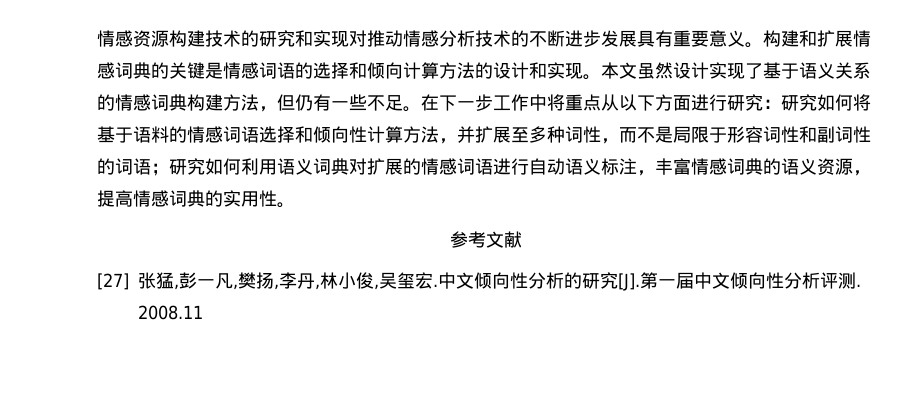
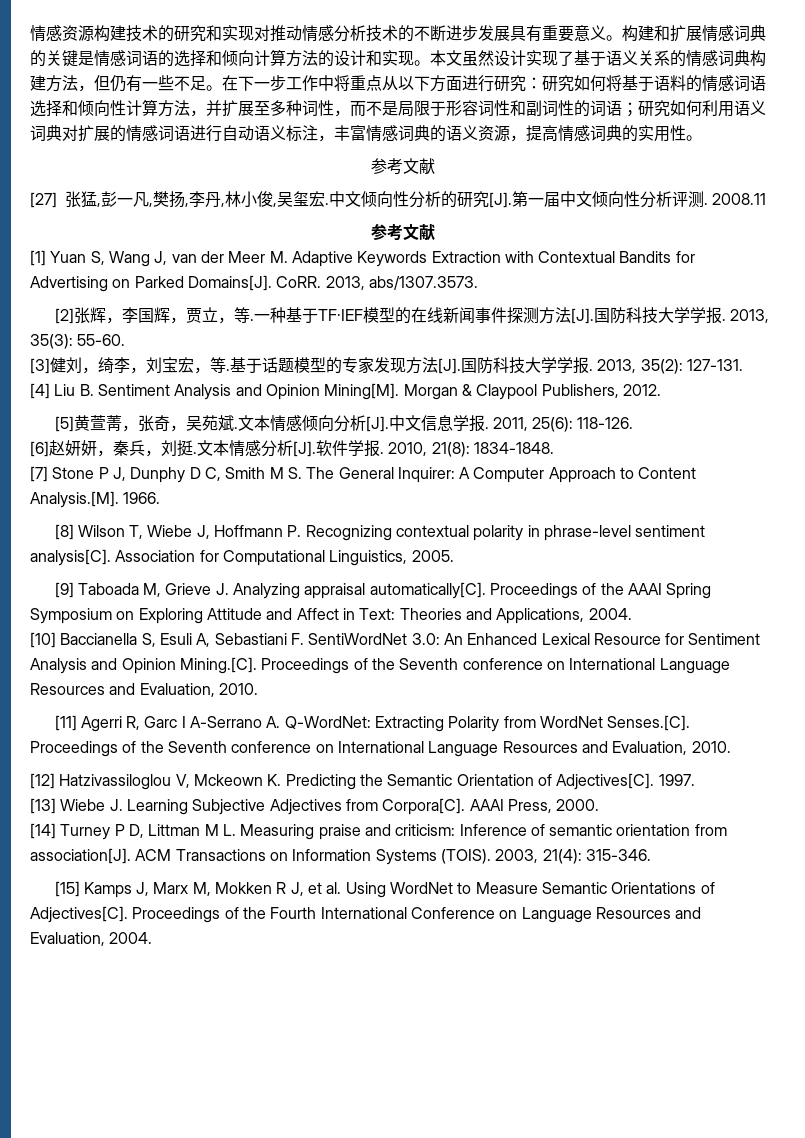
  2008.11
+ 参考文献
+ [1] Yuan S, Wang J, van der Meer M. Adaptive Keywords Extraction with Contextual Bandits for Advertising on Parked Domains[J]. CoRR. 2013, abs/1307.3573.
+ [2]张辉，李国辉，贾立，等.一种基于TF·IEF模型的在线新闻事件探测方法[J].国防科技大学学报. 2013, 35(3): 55-60.
+ [3]健刘，绮李，刘宝宏，等.基于话题模型的专家发现方法[J].国防科技大学学报. 2013, 35(2): 127-131.
+ [4] Liu B. Sentiment Analysis and Opinion Mining[M]. Morgan & Claypool Publishers, 2012.
+ [5]黄萱菁，张奇，吴苑斌.文本情感倾向分析[J].中文信息学报. 2011, 25(6): 118-126.
+ [6]赵妍妍，秦兵，刘挺.文本情感分析[J].软件学报. 2010, 21(8): 1834-1848.
+ [7] Stone P J, Dunphy D C, Smith M S. The General Inquirer: A Computer Approach to Content Analysis.[M]. 1966.
+ [8] Wilson T, Wiebe J, Hoffmann P. Recognizing contextual polarity in phrase-level sentiment analysis[C]. Association for Computational Linguistics, 2005.
+ [9] Taboada M, Grieve J. Analyzing appraisal automatically[C]. Proceedings of the AAAI Spring Symposium on Exploring Attitude and Affect in Text: Theories and Applications, 2004.
+ [10] Baccianella S, Esuli A, Sebastiani F. SentiWordNet 3.0: An Enhanced Lexical Resource for Sentiment Analysis and Opinion Mining.[C]. Proceedings of the Seventh conference on International Language Resources and Evaluation, 2010.
+ [11] Agerri R, Garc I A-Serrano A. Q-WordNet: Extracting Polarity from WordNet Senses.[C]. Proceedings of the Seventh conference on International Language Resources and Evaluation, 2010.
+ [12] Hatzivassiloglou V, Mckeown K. Predicting the Semantic Orientation of Adjectives[C]. 1997.
+ [13] Wiebe J. Learning Subjective Adjectives from Corpora[C]. AAAI Press, 2000.
+ [14] Turney P D, Littman M L. Measuring praise and criticism: Inference of semantic orientation from association[J]. ACM Transactions on Information Systems (TOIS). 2003, 21(4): 315-346.
+ [15] Kamps J, Marx M, Mokken R J, et al. Using WordNet to Measure Semantic Orientations of Adjectives[C]. Proceedings of the Fourth International Conference on Language Resources and Evaluation, 2004.

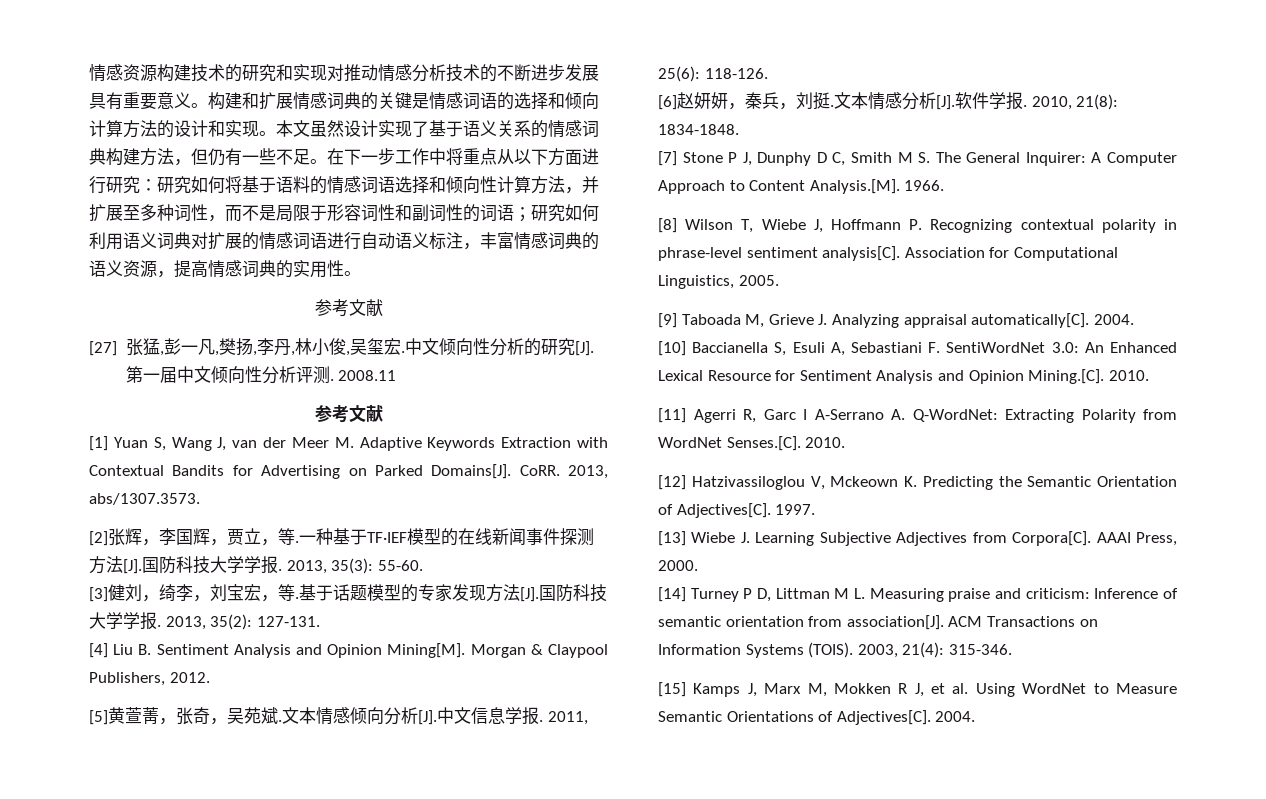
- [9] Taboada M, Grieve J. Analyzing appraisal automatically[C]. Proceedings of the AAAI Spring Symposium on Exploring Attitude and Affect in Text: Theories and Applications, 2004.
+ [9] Taboada M, Grieve J. Analyzing appraisal automatically[C]. 2004.
- [10] Baccianella S, Esuli A, Sebastiani F. SentiWordNet 3.0: An Enhanced Lexical Resource for Sentiment Analysis and Opinion Mining.[C]. Proceedings of the Seventh conference on International Language Resources and Evaluation, 2010.
+ [10] Baccianella S, Esuli A, Sebastiani F. SentiWordNet 3.0: An Enhanced Lexical Resource for Sentiment Analysis and Opinion Mining.[C]. 2010.
- [11] Agerri R, Garc I A-Serrano A. Q-WordNet: Extracting Polarity from WordNet Senses.[C]. Proceedings of the Seventh conference on International Language Resources and Evaluation, 2010.
+ [11] Agerri R, Garc I A-Serrano A. Q-WordNet: Extracting Polarity from WordNet Senses.[C]. 2010.
- [15] Kamps J, Marx M, Mokken R J, et al. Using WordNet to Measure Semantic Orientations of Adjectives[C]. Proceedings of the Fourth International Conference on Language Resources and Evaluation, 2004.
+ [15] Kamps J, Marx M, Mokken R J, et al. Using WordNet to Measure Semantic Orientations of Adjectives[C]. 2004.

